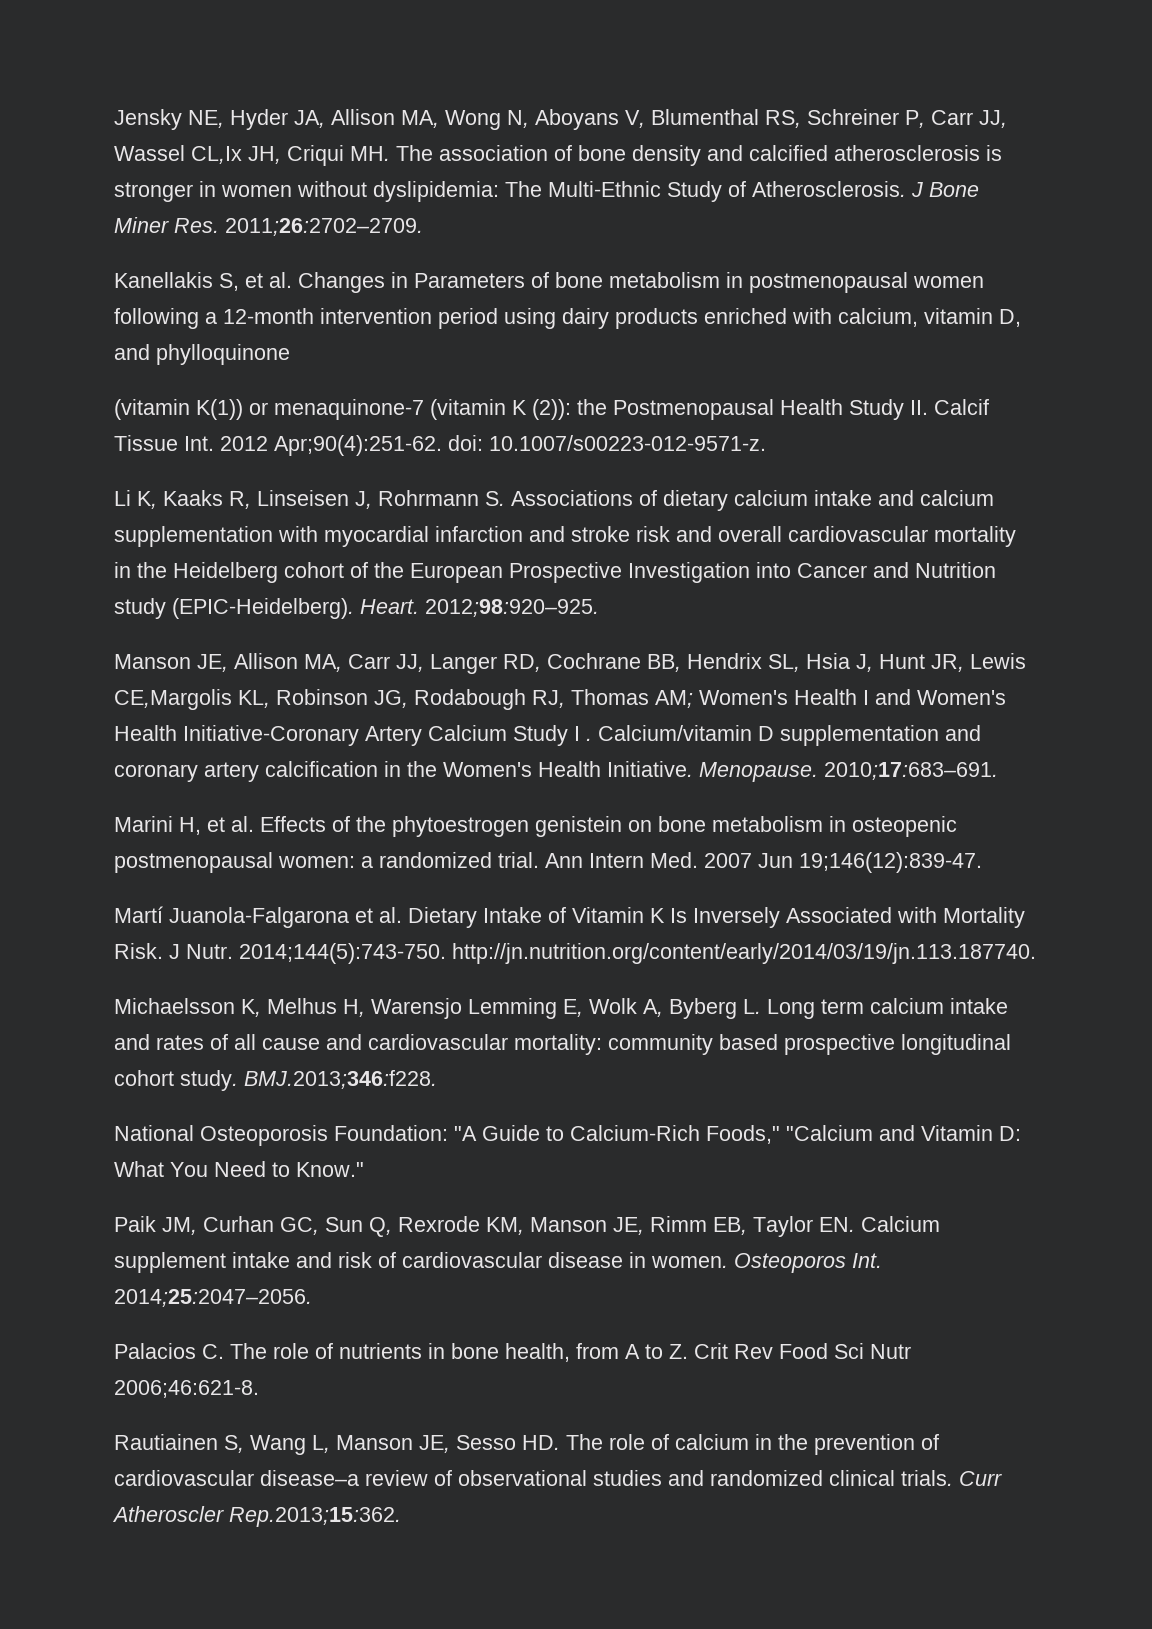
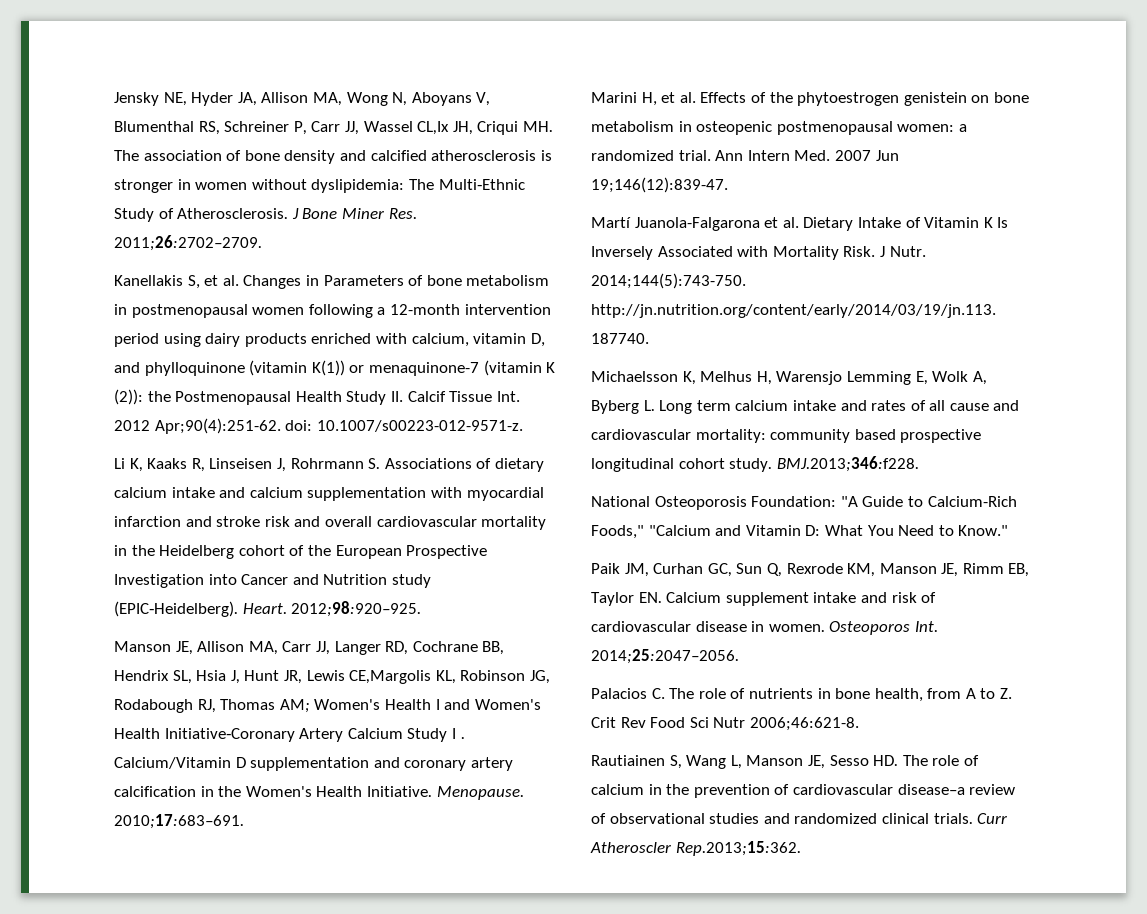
- Kanellakis S, et al. Changes in Parameters of bone metabolism in postmenopausal women following a 12-month intervention period using dairy products enriched with calcium, vitamin D, and phylloquinone
- (vitamin K(1)) or menaquinone-7 (vitamin K (2)): the Postmenopausal Health Study II. Calcif Tissue Int. 2012 Apr;90(4):251-62. doi: 10.1007/s00223-012-9571-z.
+ Kanellakis S, et al. Changes in Parameters of bone metabolism in postmenopausal women following a 12-month intervention period using dairy products enriched with calcium, vitamin D, and phylloquinone (vitamin K(1)) or menaquinone-7 (vitamin K (2)): the Postmenopausal Health Study II. Calcif Tissue Int. 2012 Apr;90(4):251-62. doi: 10.1007/s00223-012-9571-z.
- Calcium/vitamin D supplementation and coronary artery calcification in the Women's Health Initiative.
+ Calcium/Vitamin D supplementation and coronary artery calcification in the Women's Health Initiative.

